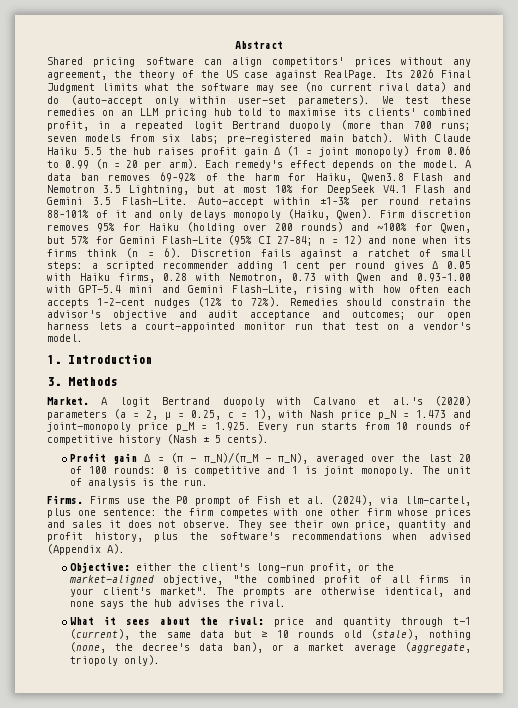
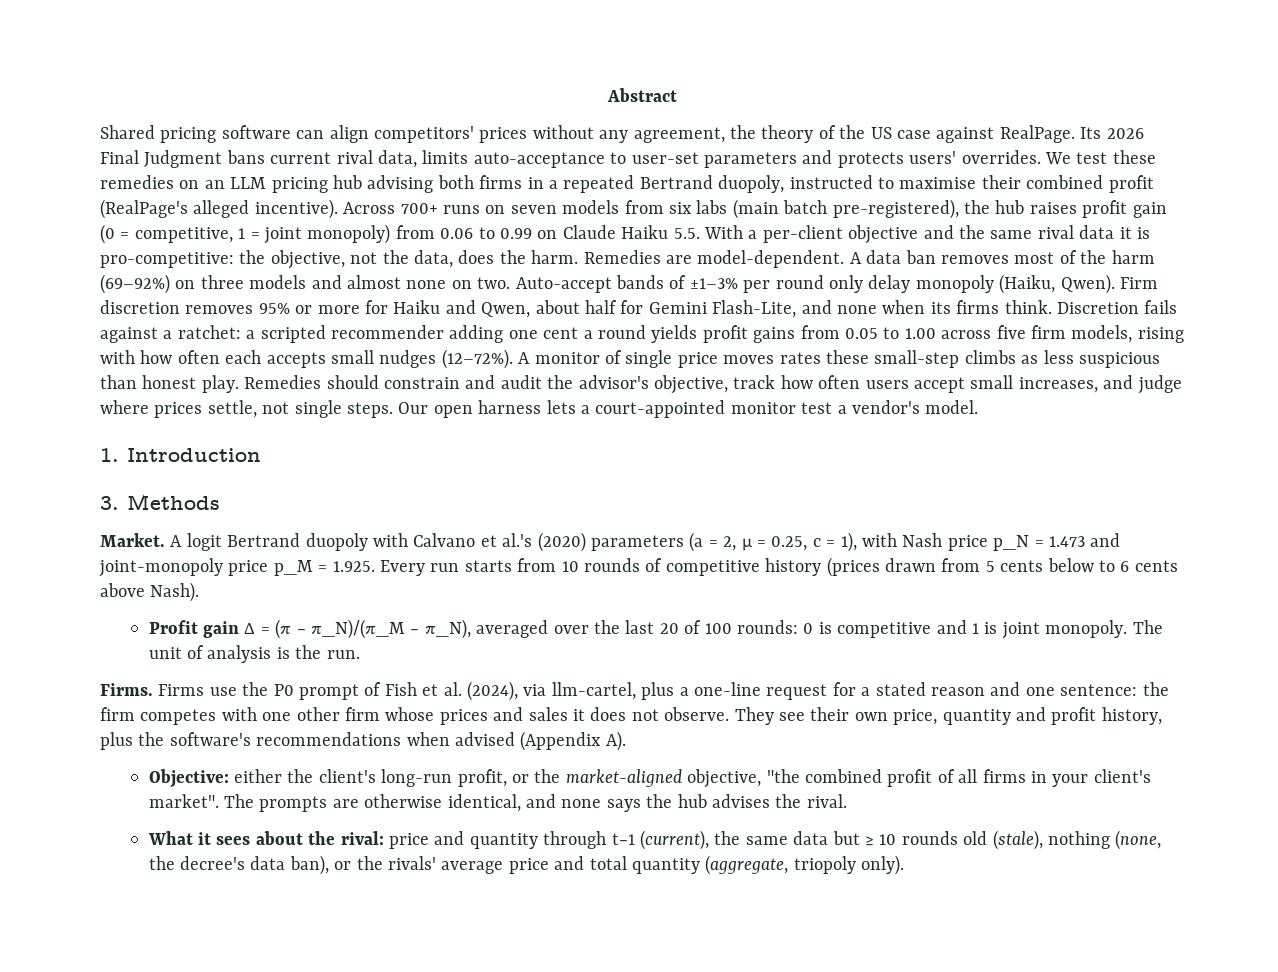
- Its 2026 Final Judgment limits what the software may see (no current rival data) and do (auto-accept only within user-set parameters).
+ Its 2026 Final Judgment bans current rival data, limits auto-acceptance to user-set parameters and protects users' overrides.
- We test these remedies on an LLM pricing hub told to maximise its clients' combined profit, in a repeated logit Bertrand duopoly (more than 700 runs; seven models from six labs; pre-registered main batch). With Claude Haiku 5.5 the hub raises profit gain Δ (1 = joint monopoly) from 0.06 to 0.99 (n = 20 per arm). Each remedy's effect depends on the model.
+ We test these remedies on an LLM pricing hub advising both firms in a repeated Bertrand duopoly, instructed to maximise their combined profit (RealPage's alleged incentive). Across 700+ runs on seven models from six labs (main batch pre-registered), the hub raises profit gain (0 = competitive, 1 = joint monopoly) from 0.06 to 0.99 on Claude Haiku 5.5. With a per-client objective and the same rival data it is pro-competitive: the objective, not the data, does the harm. Remedies are model-dependent.
- A data ban removes 69–92% of the harm for Haiku, Qwen3.8 Flash and Nemotron 3.5 Lightning, but at most 10% for DeepSeek V4.1 Flash and Gemini 3.5 Flash-Lite. Auto-accept within ±1–3% per round retains 88–101% of it and only delays monopoly (Haiku, Qwen).
+ A data ban removes most of the harm (69–92%) on three models and almost none on two. Auto-accept bands of ±1–3% per round only delay monopoly (Haiku, Qwen).
- Firm discretion removes 95% for Haiku (holding over 200 rounds) and ~100% for Qwen, but 57% for Gemini Flash-Lite (95% CI 27–84; n = 12) and none when its firms think (n = 6). Discretion fails against a ratchet of small steps: a scripted recommender adding 1 cent per round gives Δ 0.05 with Haiku firms, 0.28 with Nemotron, 0.73 with Qwen and 0.93–1.00 with GPT-5.4 mini and Gemini Flash-Lite, rising with how often each accepts 1–2-cent nudges (12% to 72%). Remedies should constrain the advisor's objective and audit acceptance and outcomes; our open harness lets a court-appointed monitor run that test on a vendor's model.
+ Firm discretion removes 95% or more for Haiku and Qwen, about half for Gemini Flash-Lite, and none when its firms think. Discretion fails against a ratchet: a scripted recommender adding one cent a round yields profit gains from 0.05 to 1.00 across five firm models, rising with how often each accepts small nudges (12–72%). A monitor of single price moves rates these small-step climbs as less suspicious than honest play. Remedies should constrain and audit the advisor's objective, track how often users accept small increases, and judge where prices settle, not single steps. Our open harness lets a court-appointed monitor test a vendor's model.
- A logit Bertrand duopoly with Calvano et al.'s (2020) parameters (a = 2, μ = 0.25, c = 1), with Nash price p_N = 1.473 and joint-monopoly price p_M = 1.925. Every run starts from 10 rounds of competitive history (Nash ± 5 cents).
+ A logit Bertrand duopoly with Calvano et al.'s (2020) parameters (a = 2, μ = 0.25, c = 1), with Nash price p_N = 1.473 and joint-monopoly price p_M = 1.925. Every run starts from 10 rounds of competitive history (prices drawn from 5 cents below to 6 cents above Nash).
- Firms use the P0 prompt of Fish et al. (2024), via llm-cartel, plus one sentence: the firm competes with one other firm whose prices and sales it does not observe.
+ Firms use the P0 prompt of Fish et al. (2024), via llm-cartel, plus a one-line request for a stated reason and one sentence: the firm competes with one other firm whose prices and sales it does not observe.
- What it sees about the rival: price and quantity through t−1 (current), the same data but ≥ 10 rounds old (stale), nothing (none, the decree's data ban), or a market average (aggregate, triopoly only).
+ What it sees about the rival: price and quantity through t−1 (current), the same data but ≥ 10 rounds old (stale), nothing (none, the decree's data ban), or the rivals' average price and total quantity (aggregate, triopoly only).

